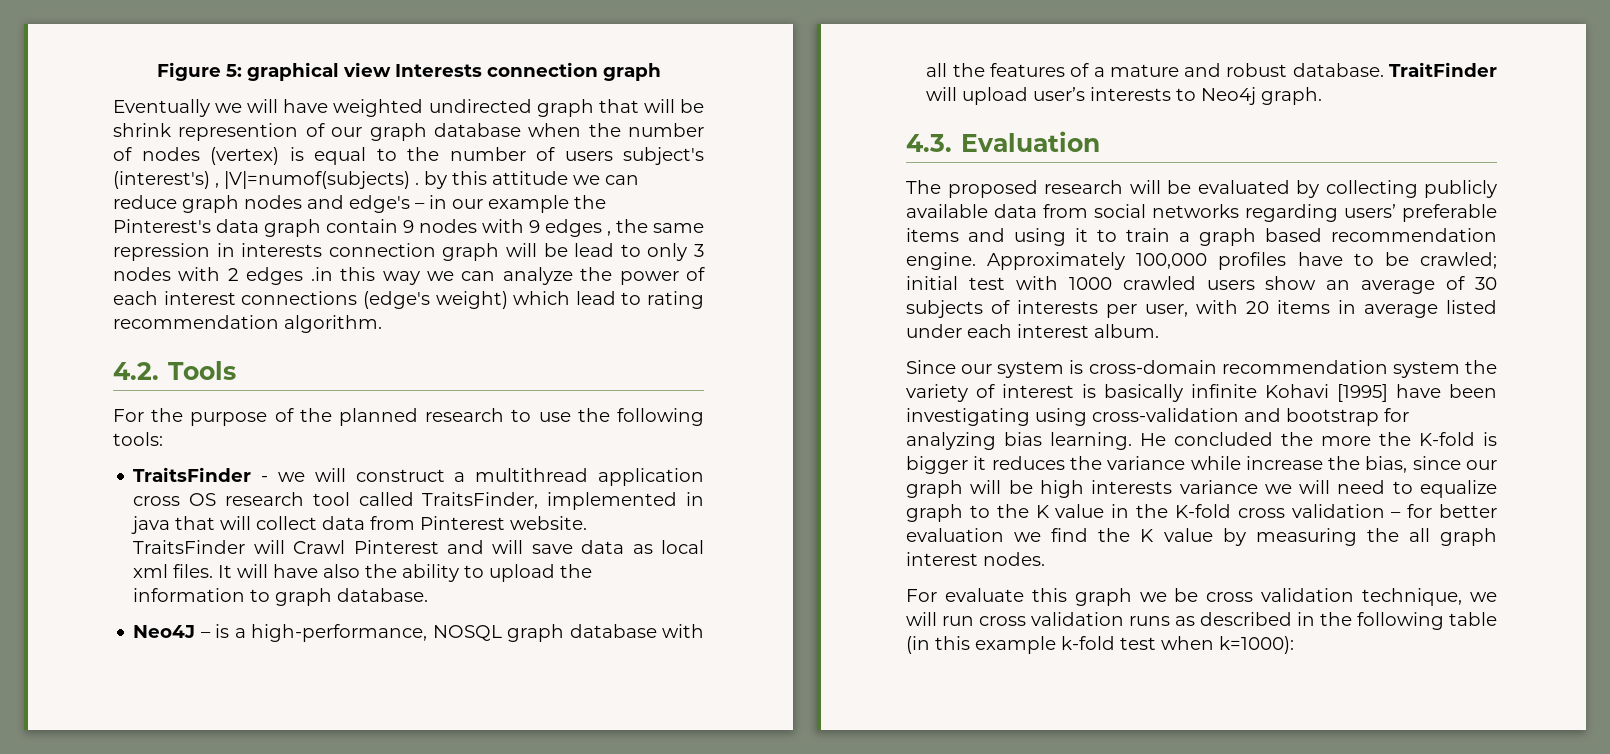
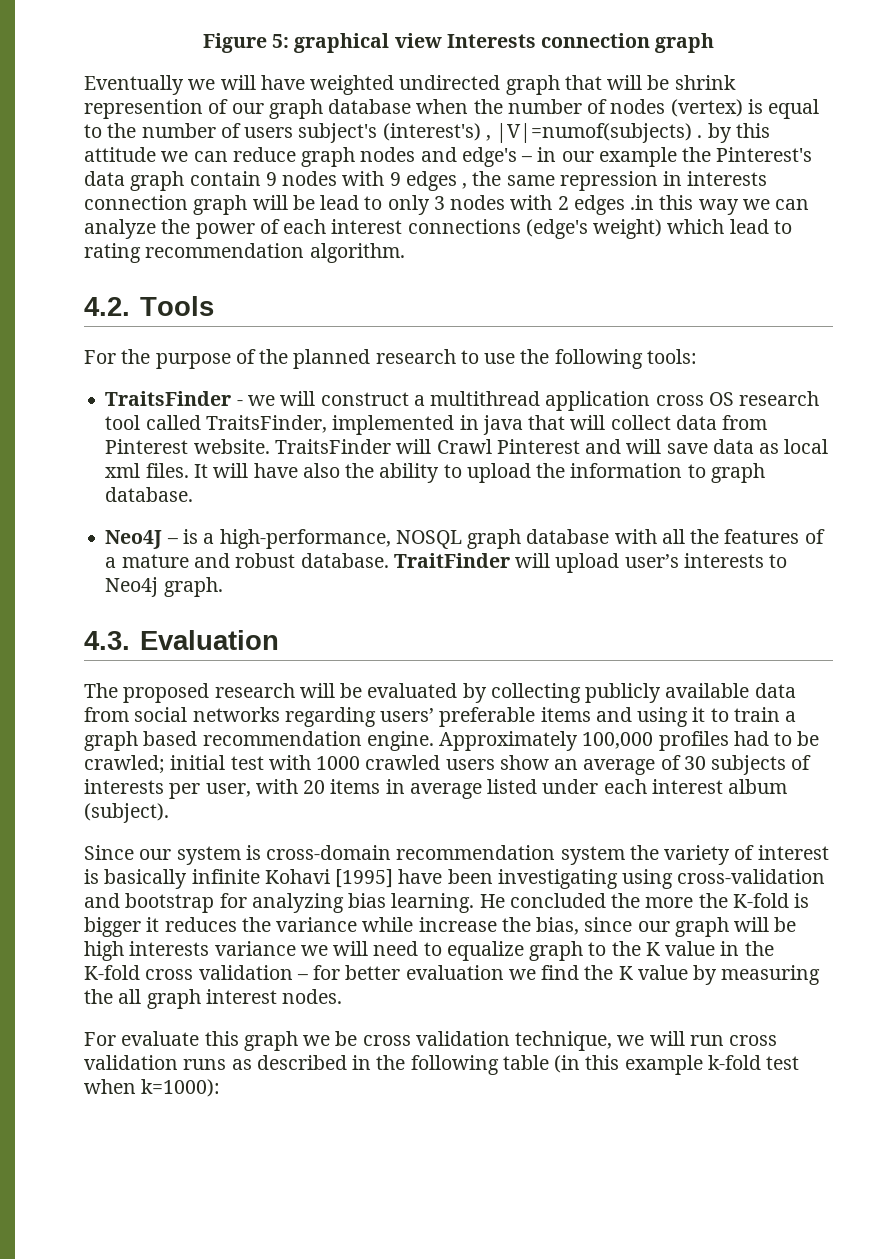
- Approximately 100,000 profiles have to be crawled; initial test with 1000 crawled users show an average of 30 subjects of interests per user, with 20 items in average listed under each interest album.
+ Approximately 100,000 profiles had to be crawled; initial test with 1000 crawled users show an average of 30 subjects of interests per user, with 20 items in average listed under each interest album (subject).

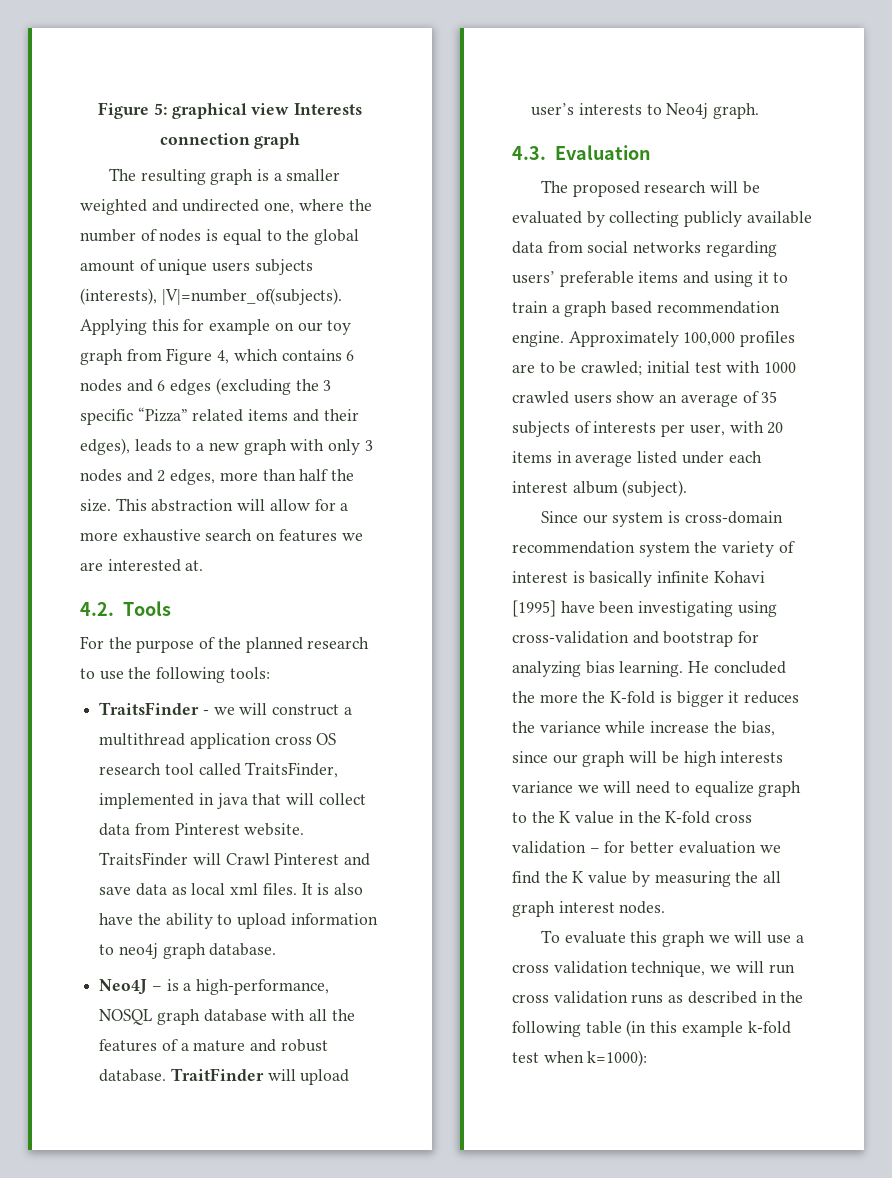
- Eventually we will have weighted undirected graph that will be shrink represention of our graph database when the number of nodes (vertex) is equal to the number of users subject's (interest's) , |V|=numof(subjects) . by this attitude we can reduce graph nodes and edge's – in our example the Pinterest's data graph contain 9 nodes with 9 edges , the same repression in interests connection graph will be lead to only 3 nodes with 2 edges .in this way we can analyze the power of each interest connections (edge's weight) which lead to rating recommendation algorithm.
+ The resulting graph is a smaller weighted and undirected one, where the number of nodes is equal to the global amount of unique users subjects (interests), |V|=number_of(subjects). Applying this for example on our toy graph from Figure 4, which contains 6 nodes and 6 edges (excluding the 3 specific “Pizza” related items and their edges), leads to a new graph with only 3 nodes and 2 edges, more than half the size. This abstraction will allow for a more exhaustive search on features we are interested at.
- TraitsFinder will Crawl Pinterest and will save data as local xml files.
+ TraitsFinder will Crawl Pinterest and save data as local xml files.
- It will have also the ability to upload the information to graph database.
+ It is also have the ability to upload information to neo4j graph database.
- Approximately 100,000 profiles had to be crawled; initial test with 1000 crawled users show an average of 30 subjects of interests per user, with 20 items in average listed under each interest album (subject).
+ Approximately 100,000 profiles are to be crawled; initial test with 1000 crawled users show an average of 35 subjects of interests per user, with 20 items in average listed under each interest album (subject).
- For evaluate this graph we be cross validation technique, we will run cross validation runs as described in the following table (in this example k-fold test when k=1000):
+ To evaluate this graph we will use a cross validation technique, we will run cross validation runs as described in the following table (in this example k-fold test when k=1000):

